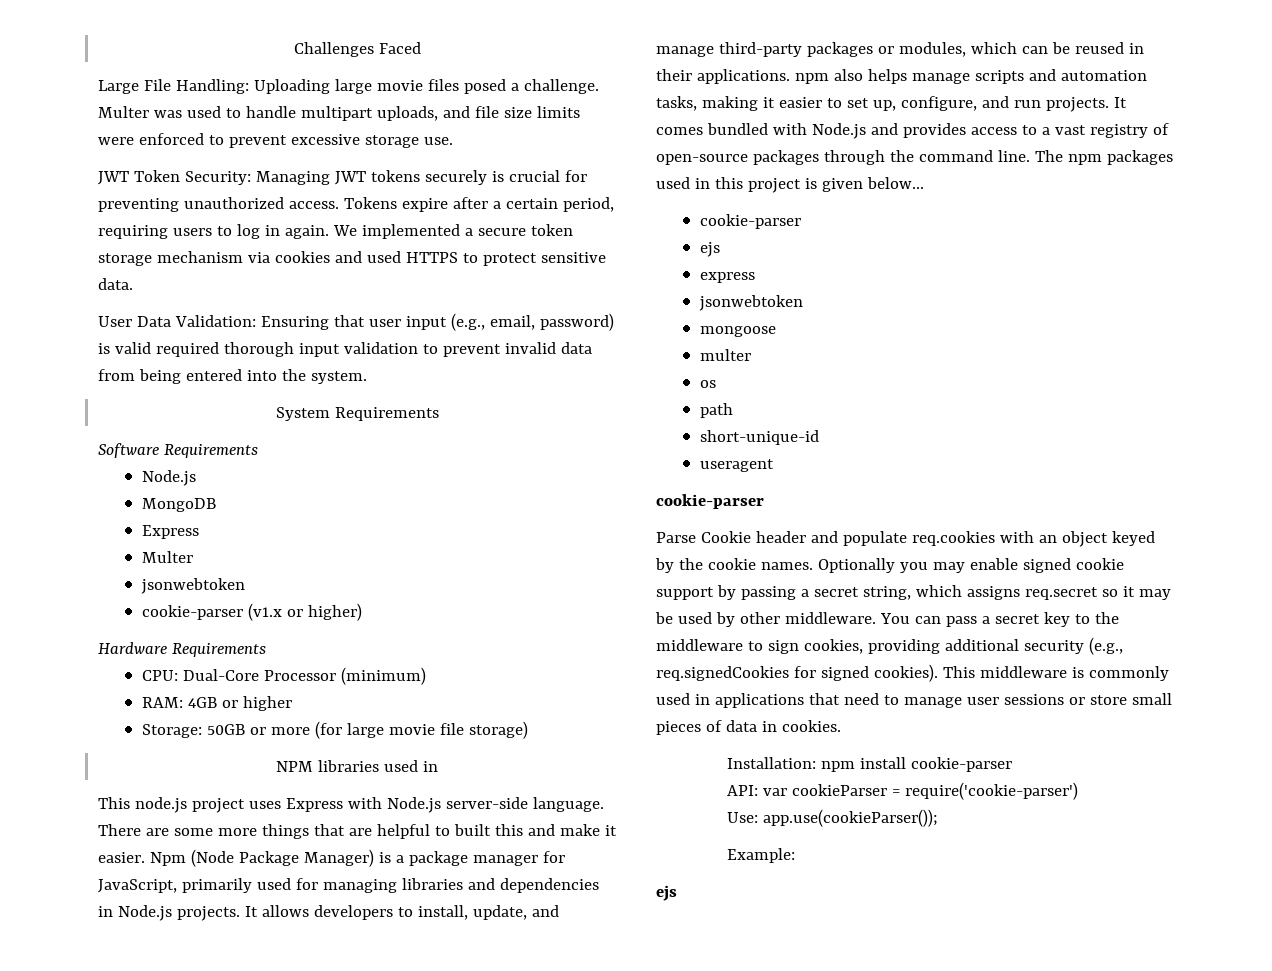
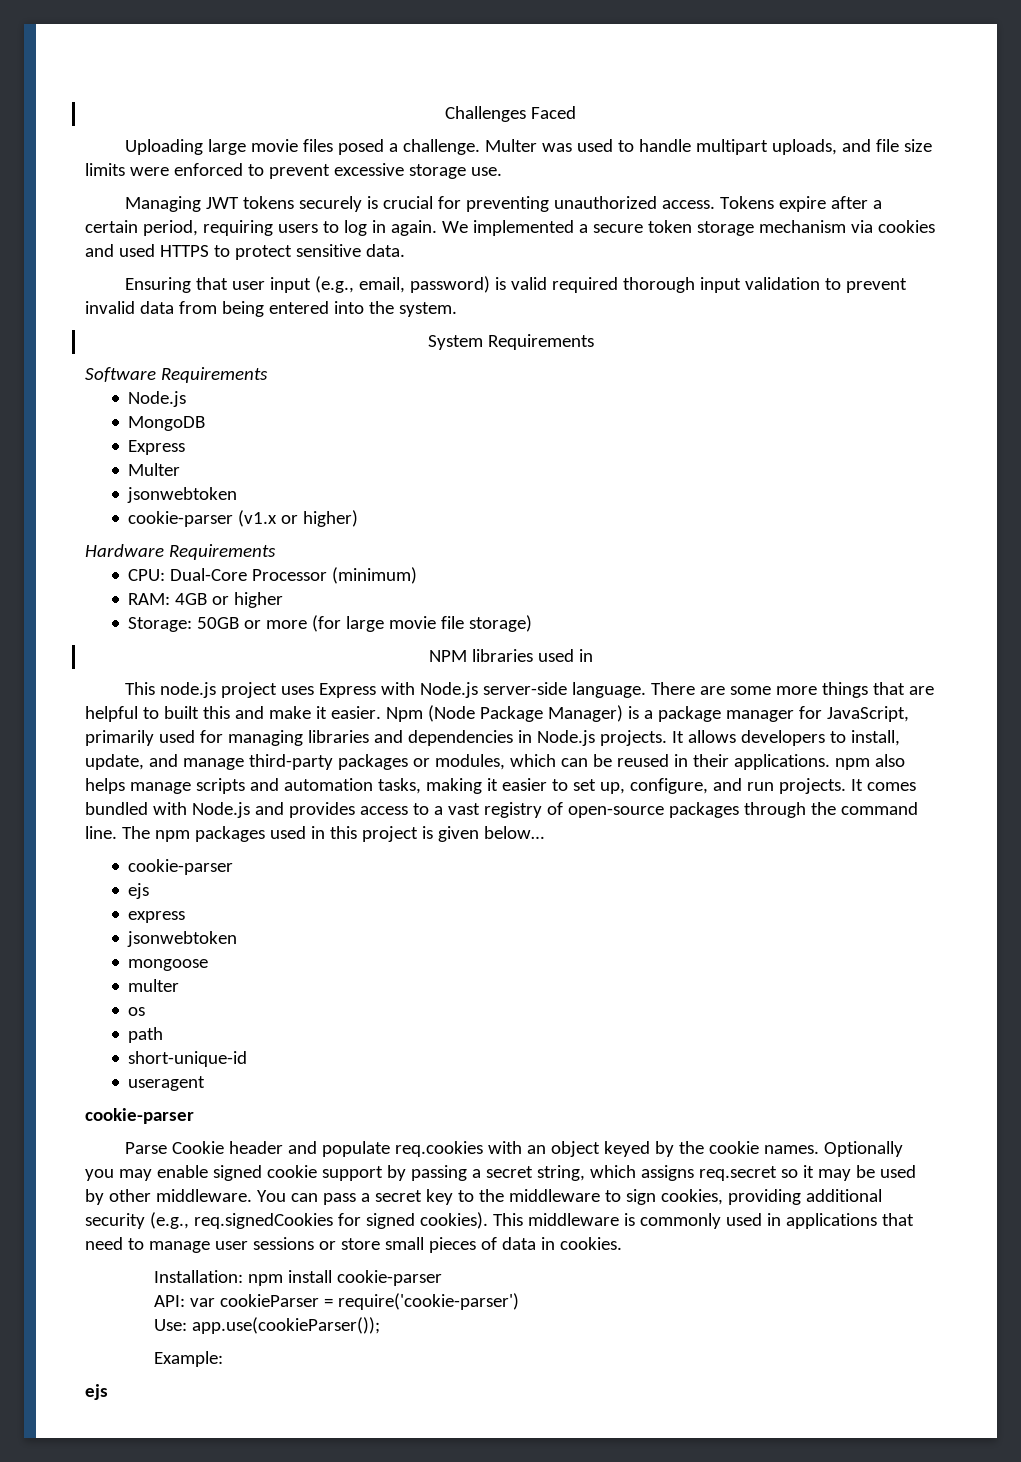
- Large File Handling: Uploading large movie files posed a challenge.
+ Uploading large movie files posed a challenge.
- JWT Token Security: Managing JWT tokens securely is crucial for preventing unauthorized access.
+ Managing JWT tokens securely is crucial for preventing unauthorized access.
- User Data Validation: Ensuring that user input (e.g., email, password) is valid required thorough input validation to prevent invalid data from being entered into the system.
+ Ensuring that user input (e.g., email, password) is valid required thorough input validation to prevent invalid data from being entered into the system.

